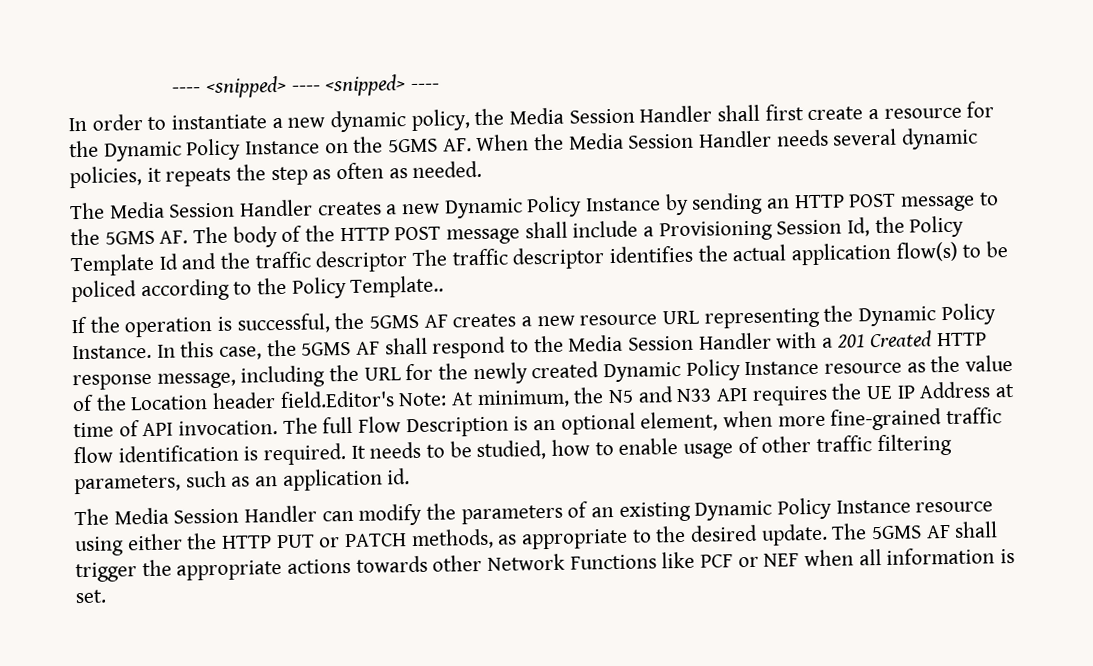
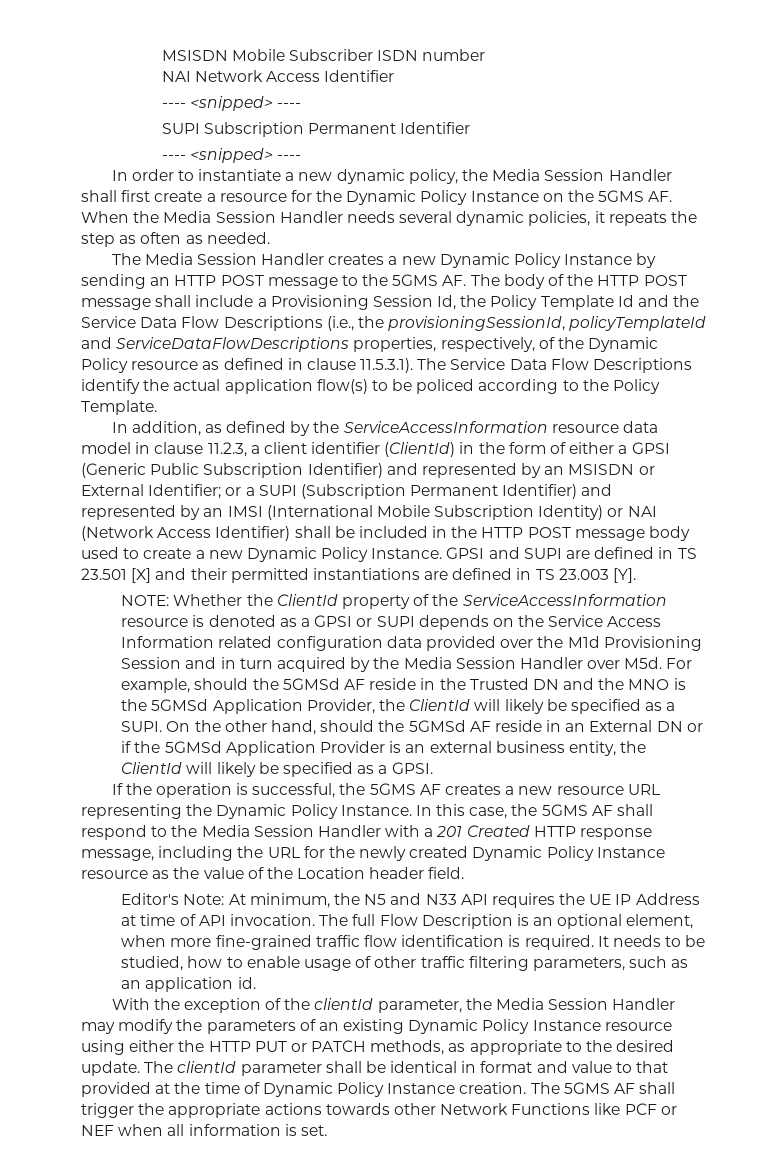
- ---- <snipped> ---- <snipped> ----
+ MSISDN Mobile Subscriber ISDN number
+ NAI Network Access Identifier
+ ---- <snipped> ----
+ SUPI Subscription Permanent Identifier
+ ---- <snipped> ----
- The Media Session Handler creates a new Dynamic Policy Instance by sending an HTTP POST message to the 5GMS AF. The body of the HTTP POST message shall include a Provisioning Session Id, the Policy Template Id and the traffic descriptor The traffic descriptor identifies the actual application flow(s) to be policed according to the Policy Template..
+ The Media Session Handler creates a new Dynamic Policy Instance by sending an HTTP POST message to the 5GMS AF. The body of the HTTP POST message shall include a Provisioning Session Id, the Policy Template Id and the Service Data Flow Descriptions (i.e., the provisioningSessionId, policyTemplateId and ServiceDataFlowDescriptions properties, respectively, of the Dynamic Policy resource as defined in clause 11.5.3.1). The Service Data Flow Descriptions identify the actual application flow(s) to be policed according to the Policy Template.
+ In addition, as defined by the ServiceAccessInformation resource data model in clause 11.2.3, a client identifier (ClientId) in the form of either a GPSI (Generic Public Subscription Identifier) and represented by an MSISDN or External Identifier; or a SUPI (Subscription Permanent Identifier) and represented by an IMSI (International Mobile Subscription Identity) or NAI (Network Access Identifier) shall be included in the HTTP POST message body used to create a new Dynamic Policy Instance. GPSI and SUPI are defined in TS 23.501 [X] and their permitted instantiations are defined in TS 23.003 [Y].
+ NOTE: Whether the ClientId property of the ServiceAccessInformation resource is denoted as a GPSI or SUPI depends on the Service Access Information related configuration data provided over the M1d Provisioning Session and in turn acquired by the Media Session Handler over M5d. For example, should the 5GMSd AF reside in the Trusted DN and the MNO is the 5GMSd Application Provider, the ClientId will likely be specified as a SUPI. On the other hand, should the 5GMSd AF reside in an External DN or if the 5GMSd Application Provider is an external business entity, the ClientId will likely be specified as a GPSI.
- In this case, the 5GMS AF shall respond to the Media Session Handler with a 201 Created HTTP response message, including the URL for the newly created Dynamic Policy Instance resource as the value of the Location header field.Editor's Note: At minimum, the N5 and N33 API requires the UE IP Address at time of API invocation.
+ In this case, the 5GMS AF shall respond to the Media Session Handler with a 201 Created HTTP response message, including the URL for the newly created Dynamic Policy Instance resource as the value of the Location header field.
+ Editor's Note: At minimum, the N5 and N33 API requires the UE IP Address at time of API invocation.
- The Media Session Handler can modify the parameters of an existing Dynamic Policy Instance resource using either the HTTP PUT or PATCH methods, as appropriate to the desired update.
+ With the exception of the clientId parameter, the Media Session Handler may modify the parameters of an existing Dynamic Policy Instance resource using either the HTTP PUT or PATCH methods, as appropriate to the desired update.
- The 5GMS AF shall trigger the appropriate actions towards other Network Functions like PCF or NEF when all information is set.
+ The clientId parameter shall be identical in format and value to that provided at the time of Dynamic Policy Instance creation. The 5GMS AF shall trigger the appropriate actions towards other Network Functions like PCF or NEF when all information is set.

